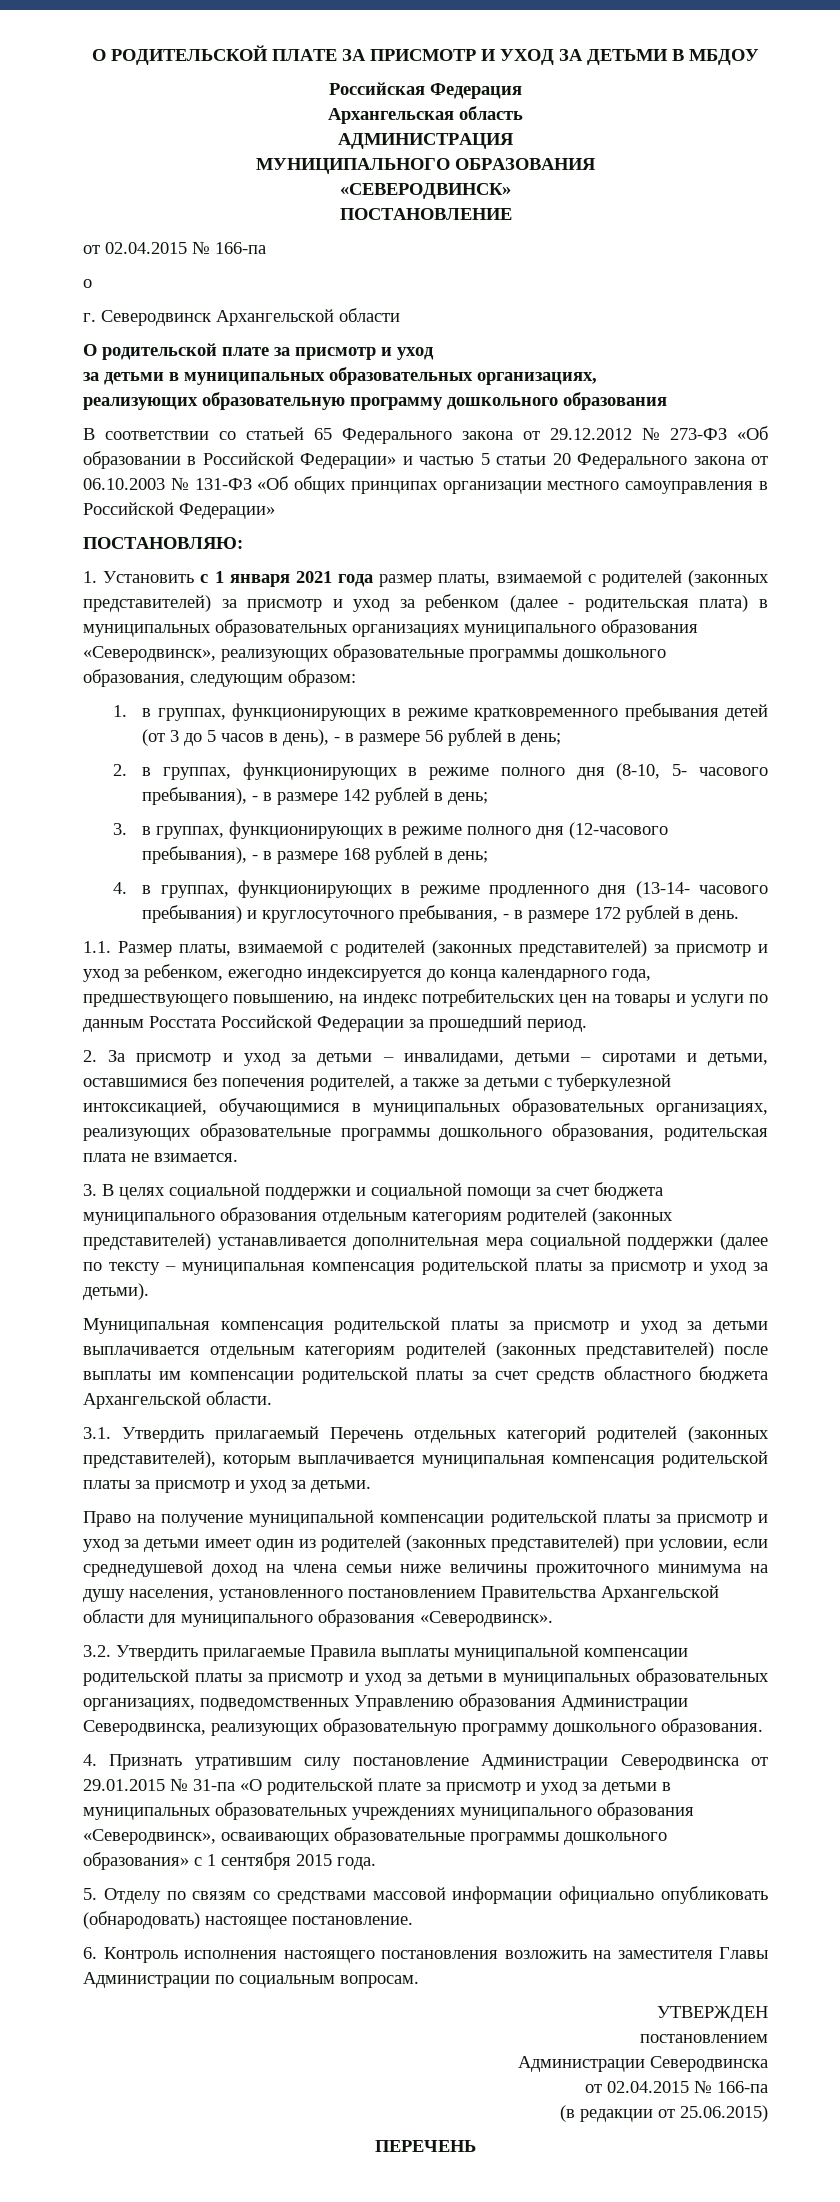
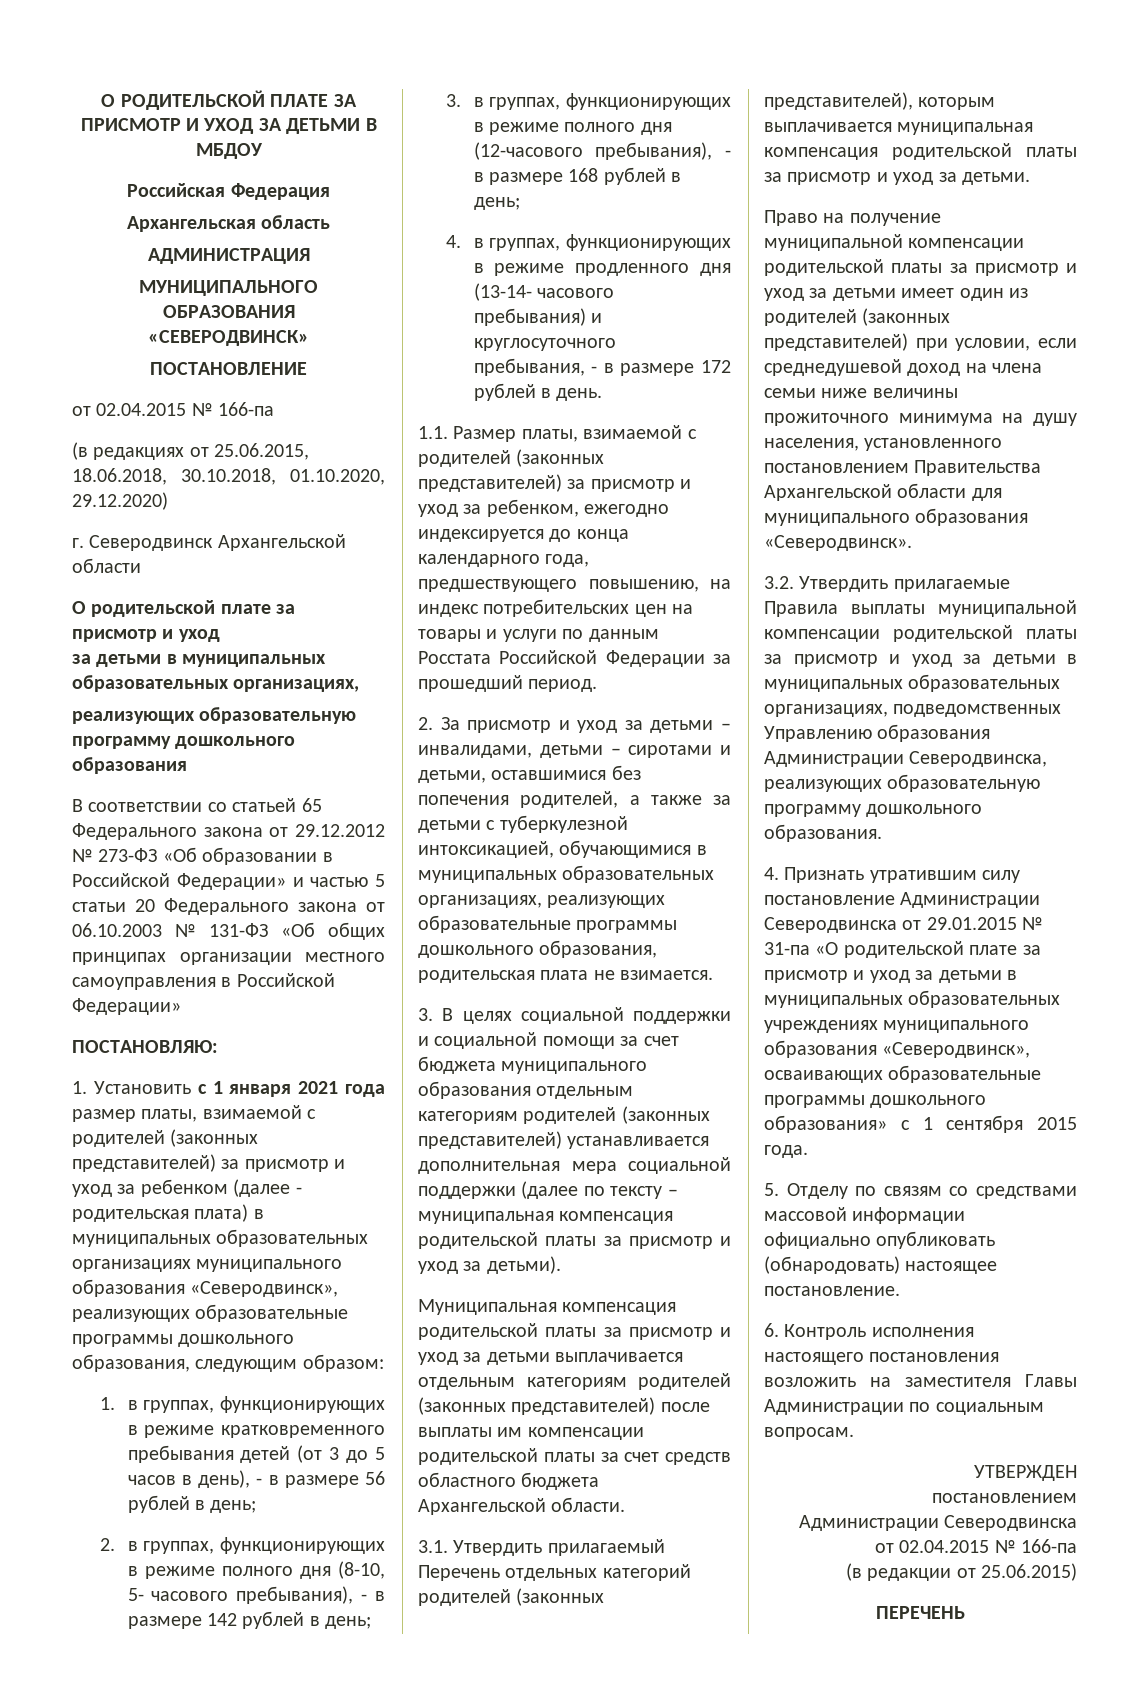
- о
+ (в редакциях от 25.06.2015, 18.06.2018, 30.10.2018, 01.10.2020, 29.12.2020)

